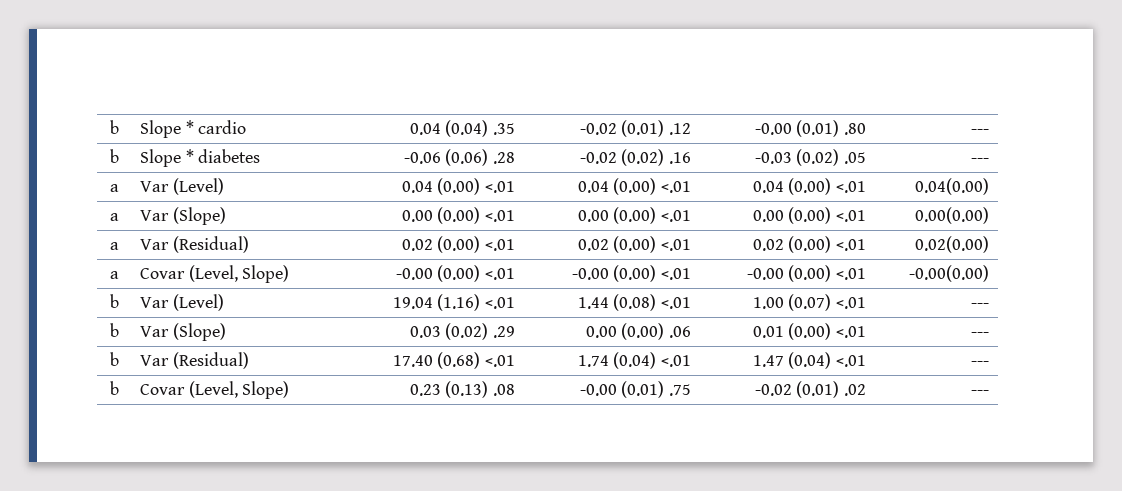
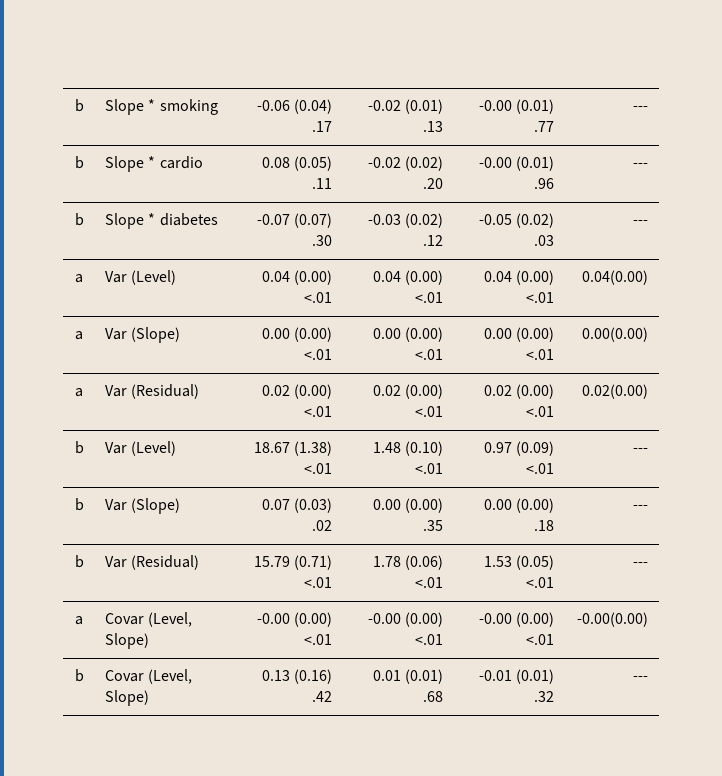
- b | Slope * cardio | 0.04 (0.04) .35 | -0.02 (0.01) .12 | -0.00 (0.01) .80 | ---
+ b | Slope * smoking | -0.06 (0.04) .17 | -0.02 (0.01) .13 | -0.00 (0.01) .77 | ---
+ b | Slope * cardio | 0.08 (0.05) .11 | -0.02 (0.02) .20 | -0.00 (0.01) .96 | ---
- b | Slope * diabetes | -0.06 (0.06) .28 | -0.02 (0.02) .16 | -0.03 (0.02) .05 | ---
+ b | Slope * diabetes | -0.07 (0.07) .30 | -0.03 (0.02) .12 | -0.05 (0.02) .03 | ---
+ b | Var (Level) | 18.67 (1.38) <.01 | 1.48 (0.10) <.01 | 0.97 (0.09) <.01 | ---
+ b | Var (Slope) | 0.07 (0.03) .02 | 0.00 (0.00) .35 | 0.00 (0.00) .18 | ---
+ b | Var (Residual) | 15.79 (0.71) <.01 | 1.78 (0.06) <.01 | 1.53 (0.05) <.01 | ---
- b | Var (Level) | 19.04 (1.16) <.01 | 1.44 (0.08) <.01 | 1.00 (0.07) <.01 | ---
- b | Var (Slope) | 0.03 (0.02) .29 | 0.00 (0.00) .06 | 0.01 (0.00) <.01 | ---
- b | Var (Residual) | 17.40 (0.68) <.01 | 1.74 (0.04) <.01 | 1.47 (0.04) <.01 | ---
- b | Covar (Level, Slope) | 0.23 (0.13) .08 | -0.00 (0.01) .75 | -0.02 (0.01) .02 | ---
+ b | Covar (Level, Slope) | 0.13 (0.16) .42 | 0.01 (0.01) .68 | -0.01 (0.01) .32 | ---

